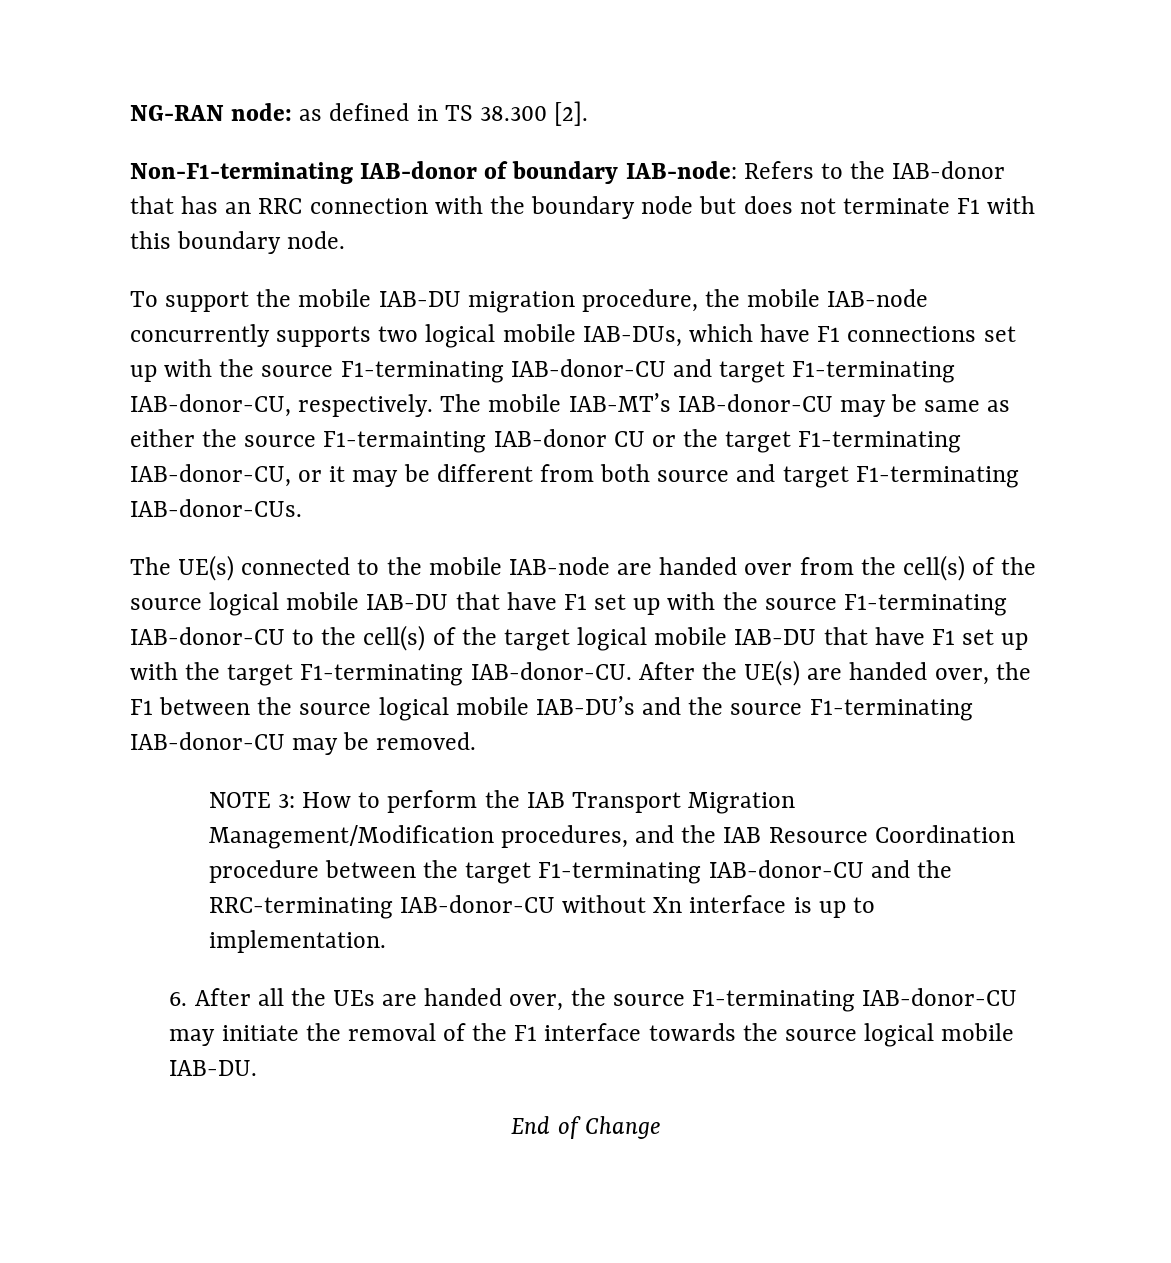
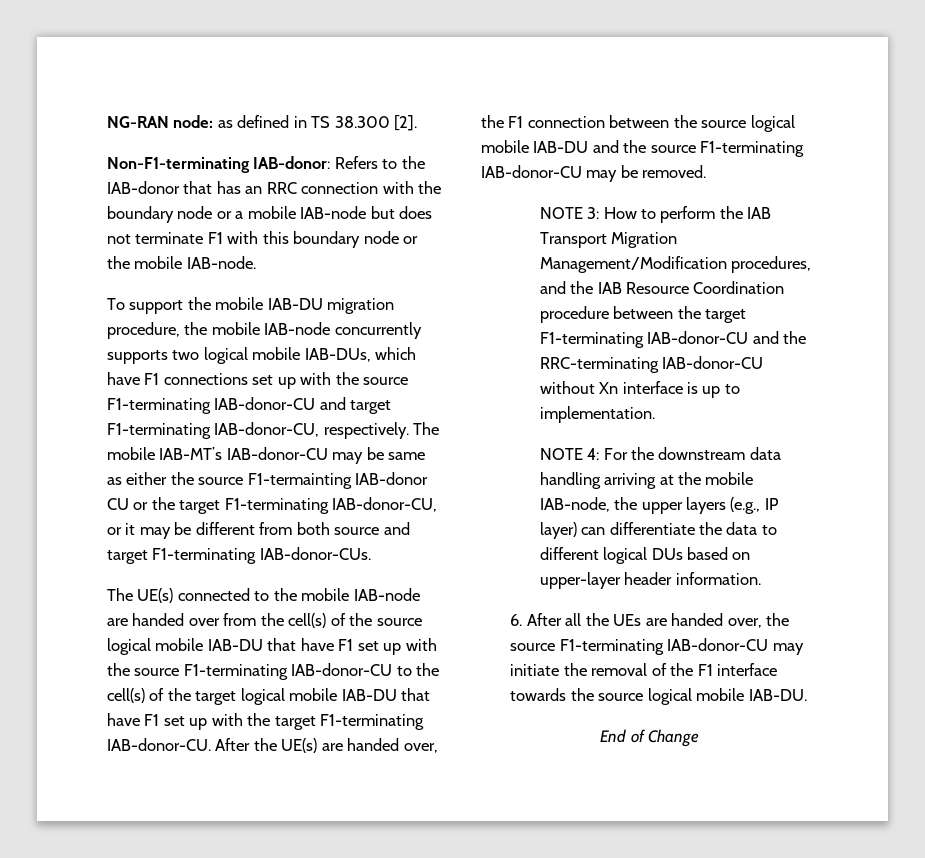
- Non-F1-terminating IAB-donor of boundary IAB-node: Refers to the IAB-donor that has an RRC connection with the boundary node but does not terminate F1 with this boundary node.
+ Non-F1-terminating IAB-donor: Refers to the IAB-donor that has an RRC connection with the boundary node or a mobile IAB-node but does not terminate F1 with this boundary node or the mobile IAB-node.
- After the UE(s) are handed over, the F1 between the source logical mobile IAB-DU’s and the source F1-terminating IAB-donor-CU may be removed.
+ After the UE(s) are handed over, the F1 connection between the source logical mobile IAB-DU and the source F1-terminating IAB-donor-CU may be removed.
+ NOTE 4: For the downstream data handling arriving at the mobile IAB-node, the upper layers (e.g., IP layer) can differentiate the data to different logical DUs based on upper-layer header information.

